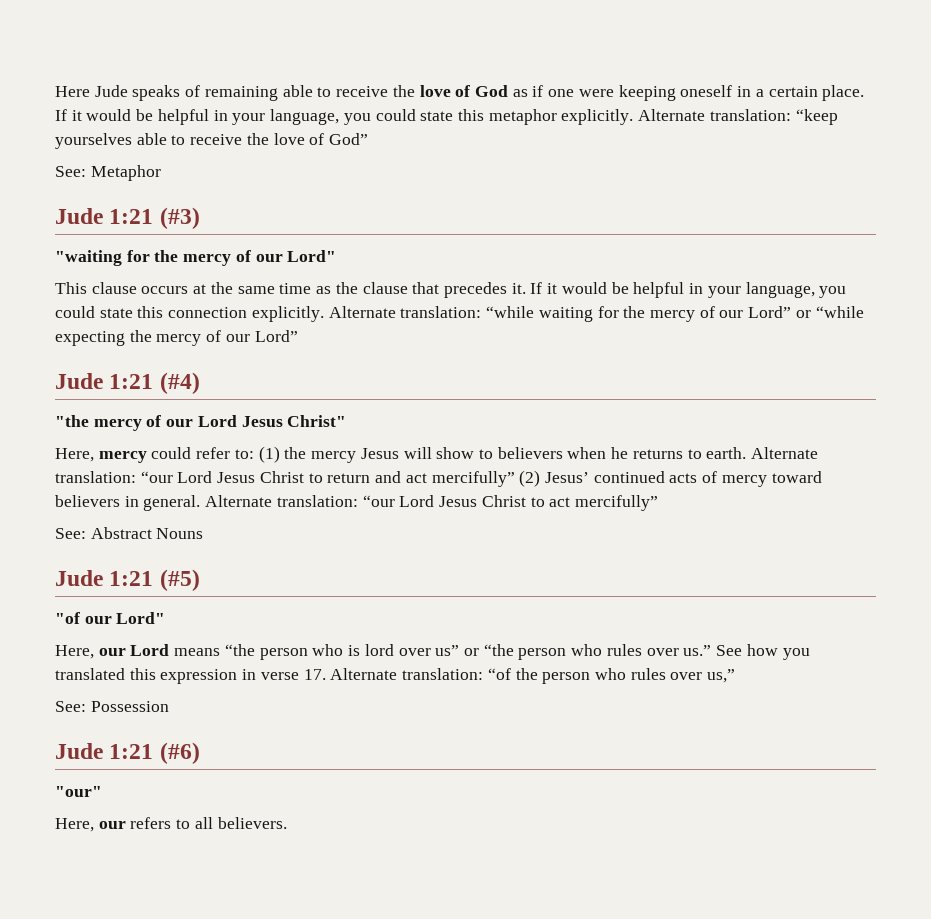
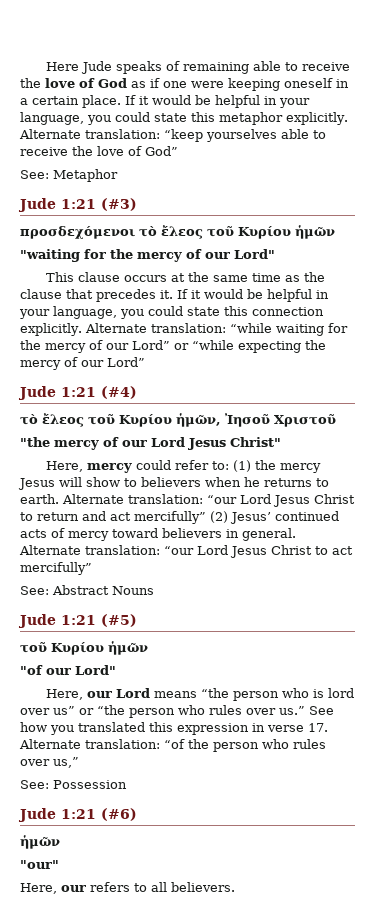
+ προσδεχόμενοι τὸ ἔλεος τοῦ Κυρίου ἡμῶν
+ τὸ ἔλεος τοῦ Κυρίου ἡμῶν, Ἰησοῦ Χριστοῦ
  Jude 1:21 (#5)
+ τοῦ Κυρίου ἡμῶν
  Jude 1:21 (#6)
+ ἡμῶν

